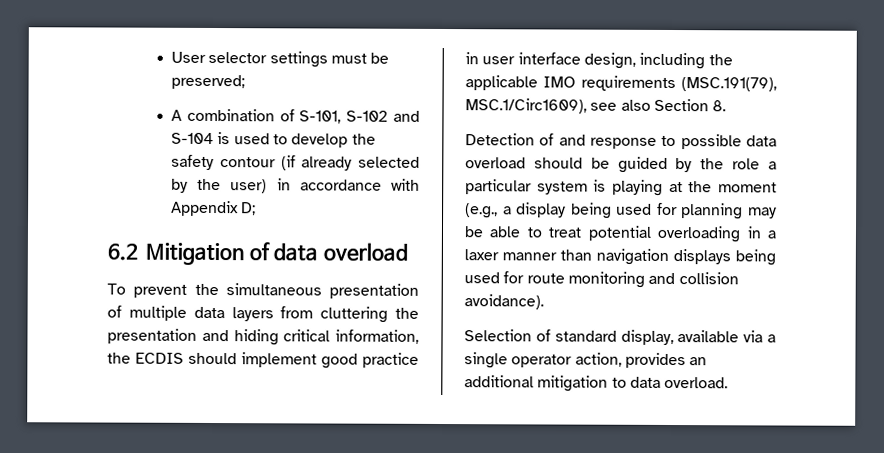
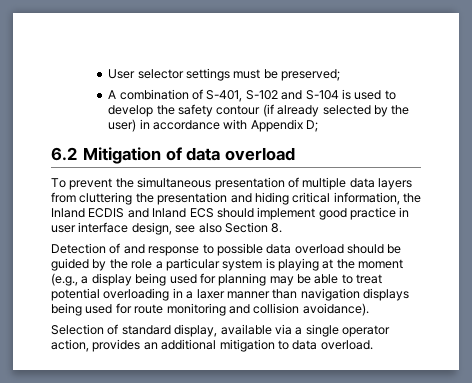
- A combination of S-101, S-102 and S-104 is used to develop the safety contour (if already selected by the user) in accordance with Appendix D;
+ A combination of S-401, S-102 and S-104 is used to develop the safety contour (if already selected by the user) in accordance with Appendix D;
- To prevent the simultaneous presentation of multiple data layers from cluttering the presentation and hiding critical information, the ECDIS should implement good practice in user interface design, including the applicable IMO requirements (MSC.191(79), MSC.1/Circ1609), see also Section 8.
+ To prevent the simultaneous presentation of multiple data layers from cluttering the presentation and hiding critical information, the Inland ECDIS and Inland ECS should implement good practice in user interface design, see also Section 8.

